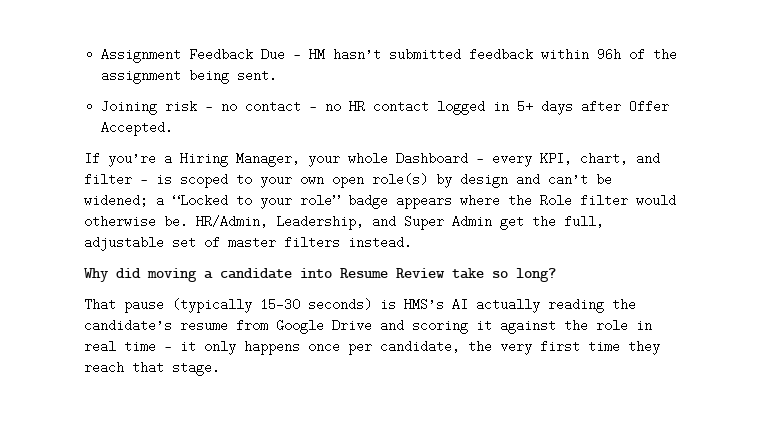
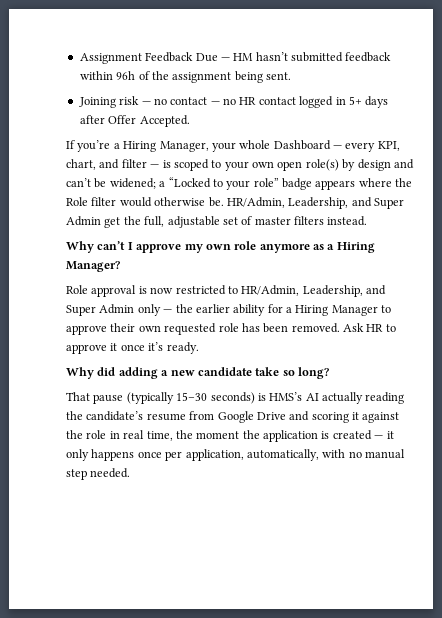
- Why did moving a candidate into Resume Review take so long?
+ Why can’t I approve my own role anymore as a Hiring Manager?
+ Role approval is now restricted to HR/Admin, Leadership, and Super Admin only — the earlier ability for a Hiring Manager to approve their own requested role has been removed. Ask HR to approve it once it’s ready.
+ Why did adding a new candidate take so long?
- That pause (typically 15–30 seconds) is HMS’s AI actually reading the candidate’s resume from Google Drive and scoring it against the role in real time — it only happens once per candidate, the very first time they reach that stage.
+ That pause (typically 15–30 seconds) is HMS’s AI actually reading the candidate’s resume from Google Drive and scoring it against the role in real time, the moment the application is created — it only happens once per application, automatically, with no manual step needed.

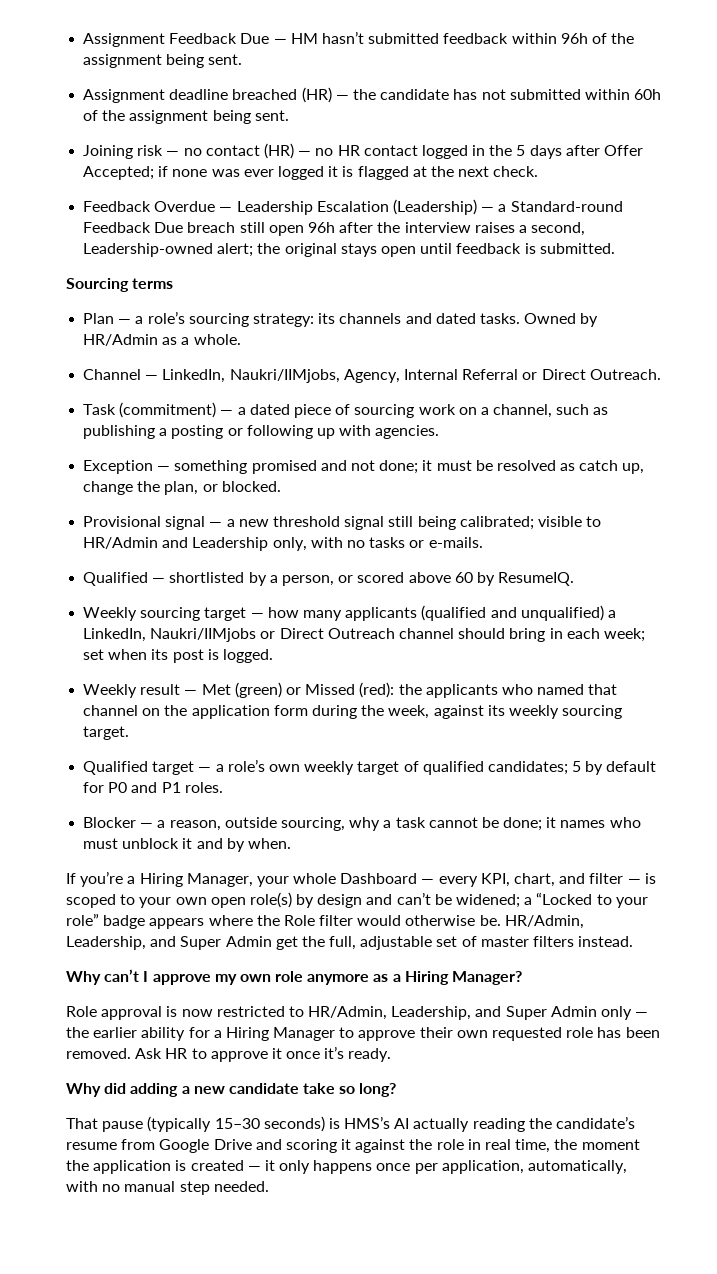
+ Assignment deadline breached (HR) — the candidate has not submitted within 60h of the assignment being sent.
- Joining risk — no contact — no HR contact logged in 5+ days after Offer Accepted.
+ Joining risk — no contact (HR) — no HR contact logged in the 5 days after Offer Accepted; if none was ever logged it is flagged at the next check.
+ Feedback Overdue — Leadership Escalation (Leadership) — a Standard-round Feedback Due breach still open 96h after the interview raises a second, Leadership-owned alert; the original stays open until feedback is submitted.
+ Sourcing terms
+ Plan — a role’s sourcing strategy: its channels and dated tasks. Owned by HR/Admin as a whole.
+ Channel — LinkedIn, Naukri/IIMjobs, Agency, Internal Referral or Direct Outreach.
+ Task (commitment) — a dated piece of sourcing work on a channel, such as publishing a posting or following up with agencies.
+ Exception — something promised and not done; it must be resolved as catch up, change the plan, or blocked.
+ Provisional signal — a new threshold signal still being calibrated; visible to HR/Admin and Leadership only, with no tasks or e-mails.
+ Qualified — shortlisted by a person, or scored above 60 by ResumeIQ.
+ Weekly sourcing target — how many applicants (qualified and unqualified) a LinkedIn, Naukri/IIMjobs or Direct Outreach channel should bring in each week; set when its post is logged.
+ Weekly result — Met (green) or Missed (red): the applicants who named that channel on the application form during the week, against its weekly sourcing target.
+ Qualified target — a role’s own weekly target of qualified candidates; 5 by default for P0 and P1 roles.
+ Blocker — a reason, outside sourcing, why a task cannot be done; it names who must unblock it and by when.

